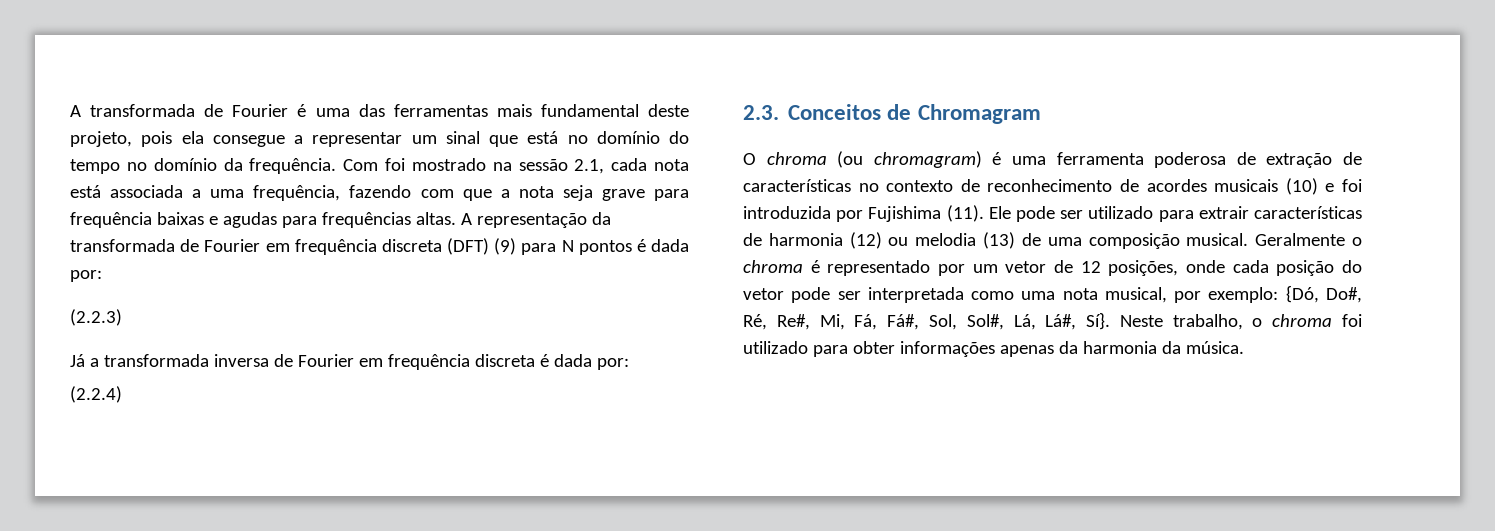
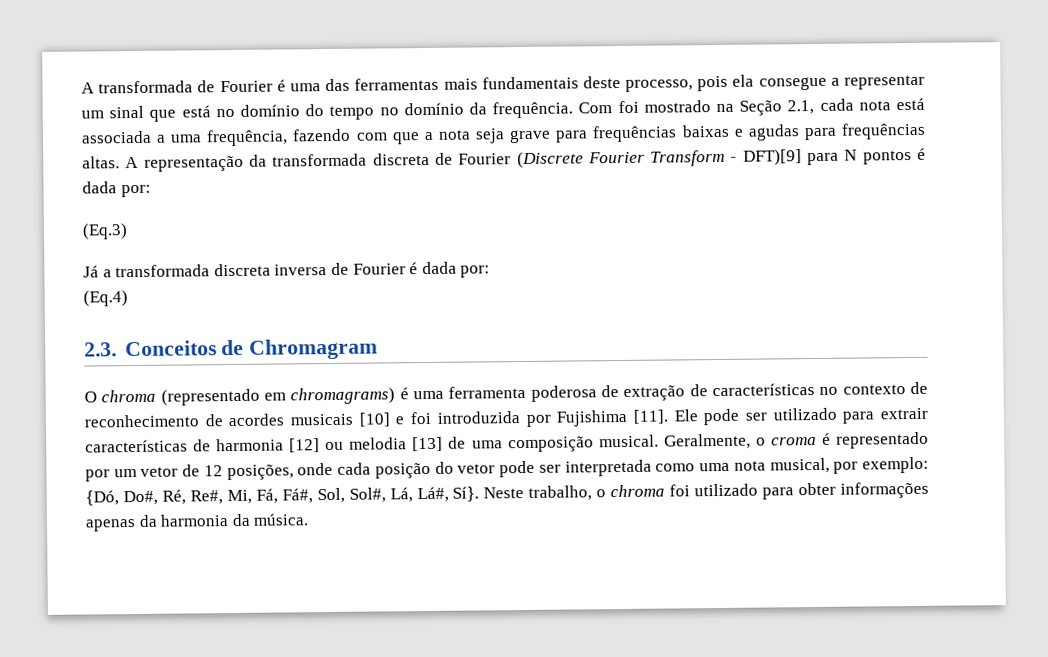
- A transformada de Fourier é uma das ferramentas mais fundamental deste projeto, pois ela consegue a representar um sinal que está no domínio do tempo no domínio da frequência.
+ A transformada de Fourier é uma das ferramentas mais fundamentais deste processo, pois ela consegue a representar um sinal que está no domínio do tempo no domínio da frequência.
- Com foi mostrado na sessão 2.1, cada nota está associada a uma frequência, fazendo com que a nota seja grave para frequência baixas e agudas para frequências altas.
+ Com foi mostrado na Seção 2.1, cada nota está associada a uma frequência, fazendo com que a nota seja grave para frequências baixas e agudas para frequências altas.
- A representação da transformada de Fourier em frequência discreta (DFT) (9) para N pontos é dada por:
+ A representação da transformada discreta de Fourier (Discrete Fourier Transform - DFT)[9] para N pontos é dada por:
- (2.2.3)
+ (Eq.3)
- Já a transformada inversa de Fourier em frequência discreta é dada por:
- (2.2.4)
+ Já a transformada discreta inversa de Fourier é dada por:
+ (Eq.4)
- O chroma (ou chromagram) é uma ferramenta poderosa de extração de características no contexto de reconhecimento de acordes musicais (10) e foi introduzida por Fujishima (11).
+ O chroma (representado em chromagrams) é uma ferramenta poderosa de extração de características no contexto de reconhecimento de acordes musicais [10] e foi introduzida por Fujishima [11].
- Ele pode ser utilizado para extrair características de harmonia (12) ou melodia (13) de uma composição musical.
+ Ele pode ser utilizado para extrair características de harmonia [12] ou melodia [13] de uma composição musical.
- Geralmente o chroma é representado por um vetor de 12 posições, onde cada posição do vetor pode ser interpretada como uma nota musical, por exemplo: {Dó, Do#, Ré, Re#, Mi, Fá, Fá#, Sol, Sol#, Lá, Lá#, Sí}. Neste trabalho, o chroma foi utilizado para obter informações apenas da harmonia da música.
+ Geralmente, o croma é representado por um vetor de 12 posições, onde cada posição do vetor pode ser interpretada como uma nota musical, por exemplo: {Dó, Do#, Ré, Re#, Mi, Fá, Fá#, Sol, Sol#, Lá, Lá#, Sí}. Neste trabalho, o chroma foi utilizado para obter informações apenas da harmonia da música.

